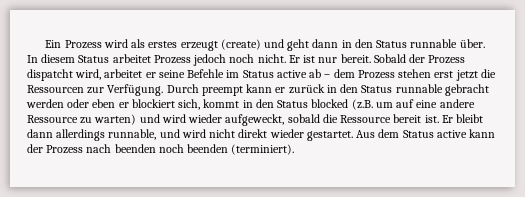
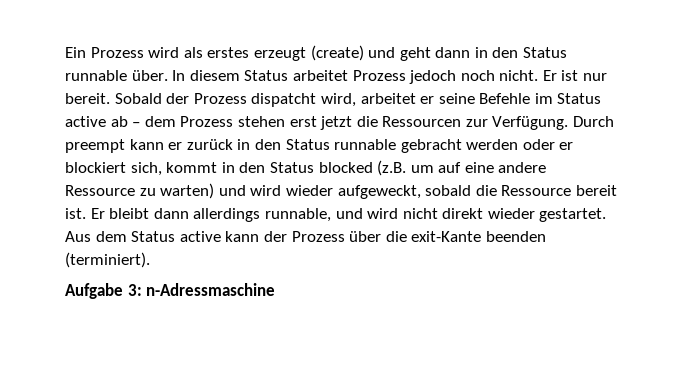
- Durch preempt kann er zurück in den Status runnable gebracht werden oder eben er blockiert sich, kommt in den Status blocked (z.B. um auf eine andere Ressource zu warten) und wird wieder aufgeweckt, sobald die Ressource bereit ist.
+ Durch preempt kann er zurück in den Status runnable gebracht werden oder er blockiert sich, kommt in den Status blocked (z.B. um auf eine andere Ressource zu warten) und wird wieder aufgeweckt, sobald die Ressource bereit ist.
- Aus dem Status active kann der Prozess nach beenden noch beenden (terminiert).
+ Aus dem Status active kann der Prozess über die exit-Kante beenden (terminiert).
+ Aufgabe 3: n-Adressmaschine

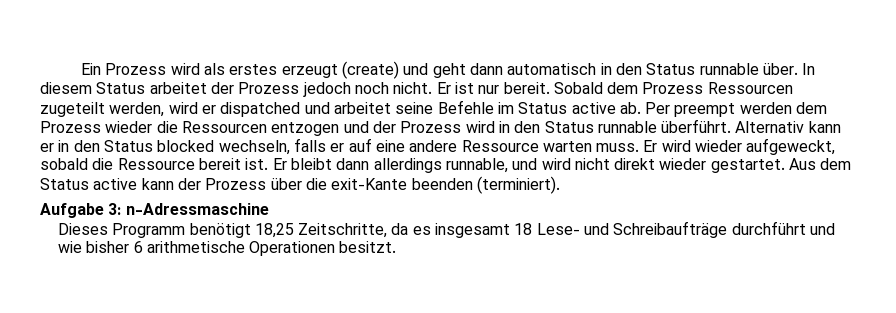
- Ein Prozess wird als erstes erzeugt (create) und geht dann in den Status runnable über.
+ Ein Prozess wird als erstes erzeugt (create) und geht dann automatisch in den Status runnable über.
- In diesem Status arbeitet Prozess jedoch noch nicht.
+ In diesem Status arbeitet der Prozess jedoch noch nicht.
- Sobald der Prozess dispatcht wird, arbeitet er seine Befehle im Status active ab – dem Prozess stehen erst jetzt die Ressourcen zur Verfügung. Durch preempt kann er zurück in den Status runnable gebracht werden oder er blockiert sich, kommt in den Status blocked (z.B. um auf eine andere Ressource zu warten) und wird wieder aufgeweckt, sobald die Ressource bereit ist.
+ Sobald dem Prozess Ressourcen zugeteilt werden, wird er dispatched und arbeitet seine Befehle im Status active ab. Per preempt werden dem Prozess wieder die Ressourcen entzogen und der Prozess wird in den Status runnable überführt. Alternativ kann er in den Status blocked wechseln, falls er auf eine andere Ressource warten muss. Er wird wieder aufgeweckt, sobald die Ressource bereit ist.
+ Dieses Programm benötigt 18,25 Zeitschritte, da es insgesamt 18 Lese- und Schreibaufträge durchführt und wie bisher 6 arithmetische Operationen besitzt.

